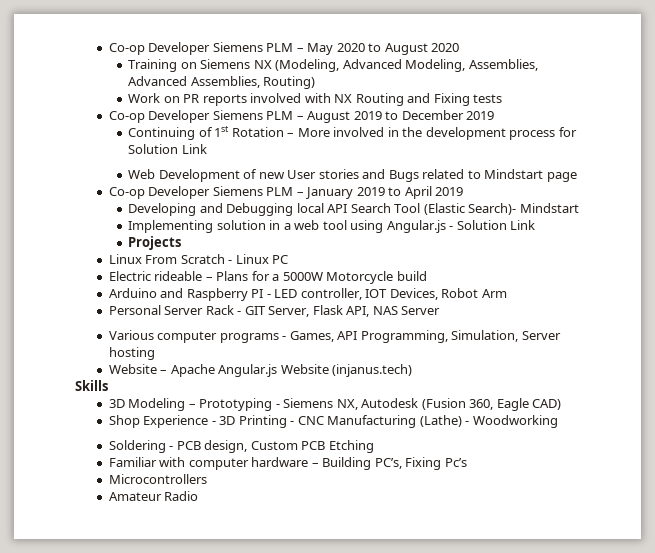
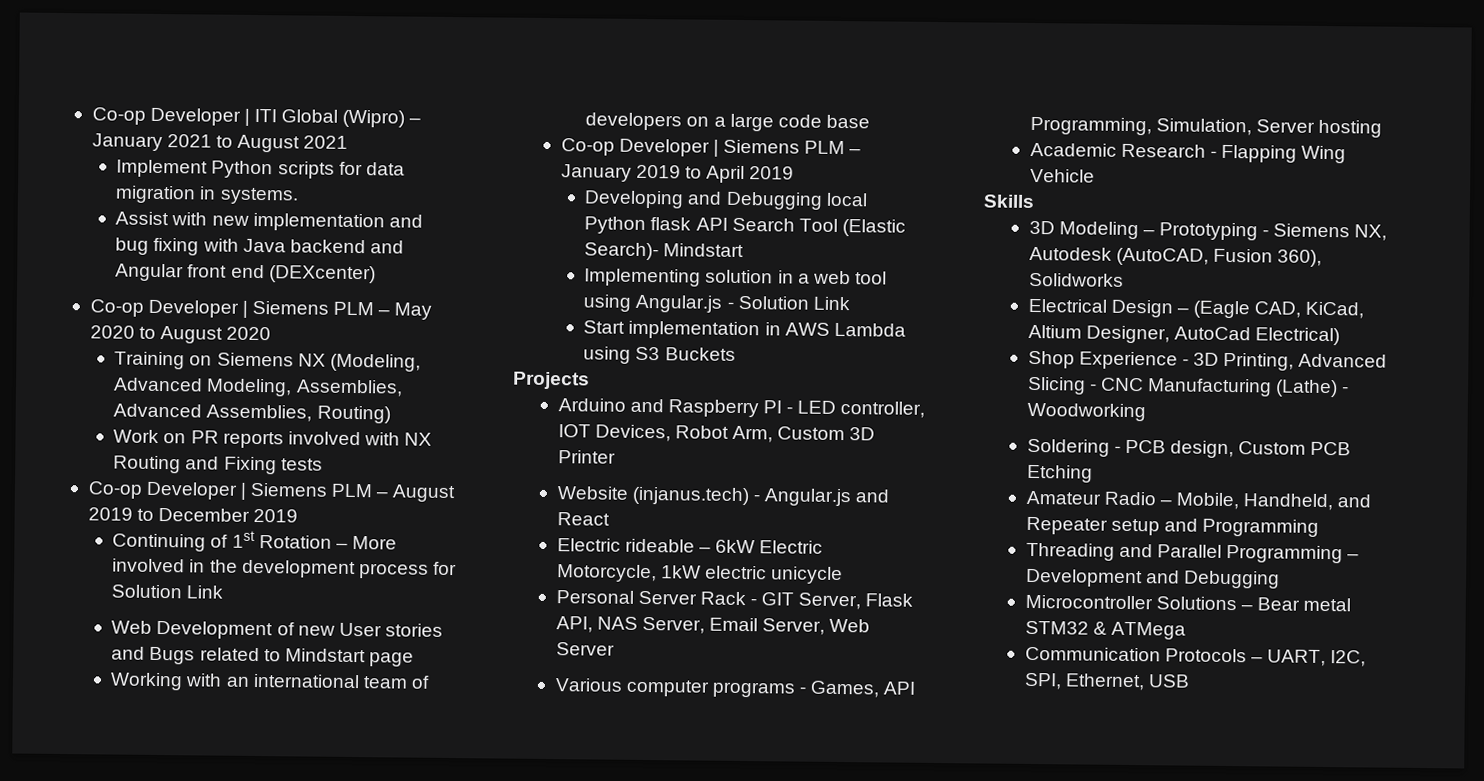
- Co-op Developer Siemens PLM – May 2020 to August 2020
+ Co-op Developer | ITI Global (Wipro) – January 2021 to August 2021
+ Implement Python scripts for data migration in systems.
+ Assist with new implementation and bug fixing with Java backend and Angular front end (DEXcenter)
+ Co-op Developer | Siemens PLM – May 2020 to August 2020
- Co-op Developer Siemens PLM – August 2019 to December 2019
+ Co-op Developer | Siemens PLM – August 2019 to December 2019
- Co-op Developer Siemens PLM – January 2019 to April 2019
+ Working with an international team of developers on a large code base
+ Co-op Developer | Siemens PLM – January 2019 to April 2019
- Developing and Debugging local API Search Tool (Elastic Search)- Mindstart
+ Developing and Debugging local Python flask API Search Tool (Elastic Search)- Mindstart
+ Start implementation in AWS Lambda using S3 Buckets
  Projects
- Linux From Scratch - Linux PC
- Electric rideable – Plans for a 5000W Motorcycle build
- Arduino and Raspberry PI - LED controller, IOT Devices, Robot Arm
+ Arduino and Raspberry PI - LED controller, IOT Devices, Robot Arm, Custom 3D Printer
+ Website (injanus.tech) - Angular.js and React
+ Electric rideable – 6kW Electric Motorcycle, 1kW electric unicycle
- Personal Server Rack - GIT Server, Flask API, NAS Server
+ Personal Server Rack - GIT Server, Flask API, NAS Server, Email Server, Web Server
- Website – Apache Angular.js Website (injanus.tech)
+ Academic Research - Flapping Wing Vehicle
- 3D Modeling – Prototyping - Siemens NX, Autodesk (Fusion 360, Eagle CAD)
+ 3D Modeling – Prototyping - Siemens NX, Autodesk (AutoCAD, Fusion 360), Solidworks
+ Electrical Design – (Eagle CAD, KiCad, Altium Designer, AutoCad Electrical)
- Shop Experience - 3D Printing - CNC Manufacturing (Lathe) - Woodworking
+ Shop Experience - 3D Printing, Advanced Slicing - CNC Manufacturing (Lathe) - Woodworking
- Familiar with computer hardware – Building PC’s, Fixing Pc’s
- Microcontrollers
- Amateur Radio
+ Amateur Radio – Mobile, Handheld, and Repeater setup and Programming
+ Threading and Parallel Programming – Development and Debugging
+ Microcontroller Solutions – Bear metal STM32 & ATMega
+ Communication Protocols – UART, I2C, SPI, Ethernet, USB

